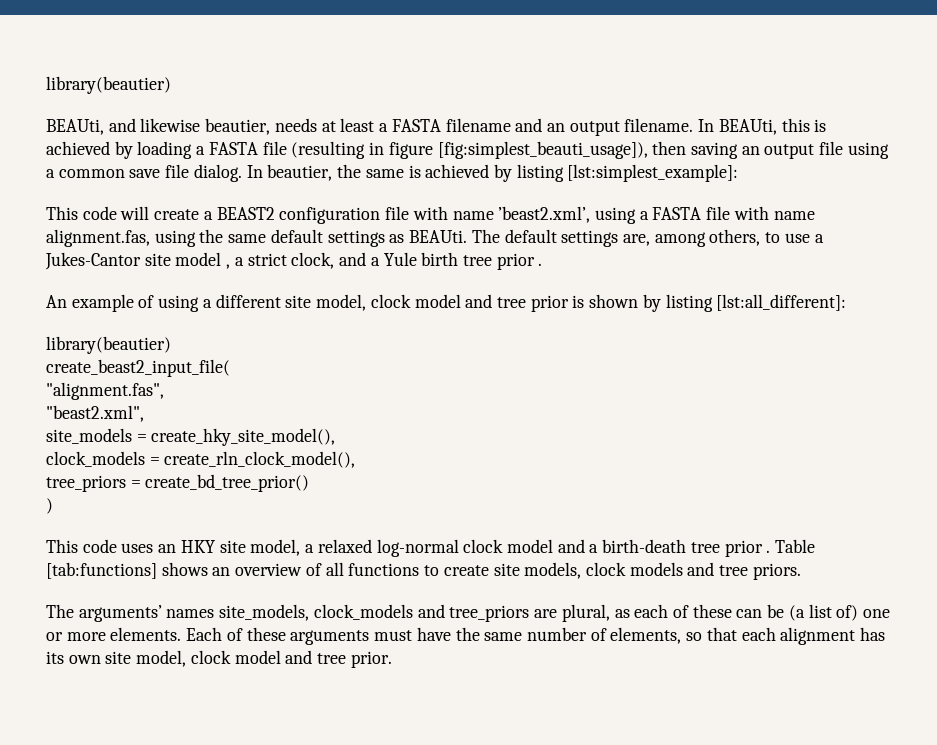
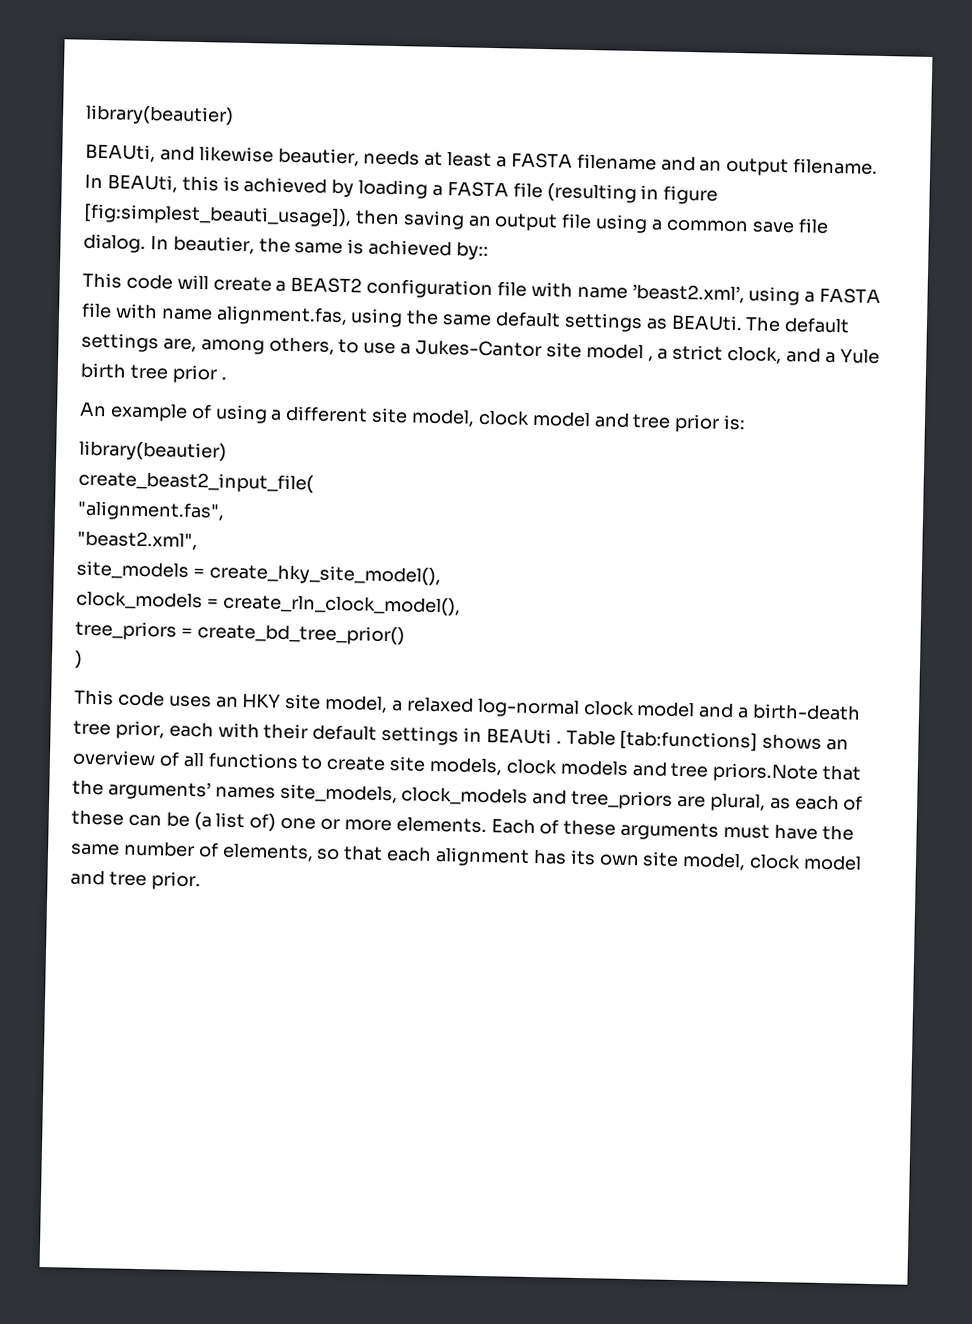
- In beautier, the same is achieved by listing [lst:simplest_example]:
+ In beautier, the same is achieved by::
- An example of using a different site model, clock model and tree prior is shown by listing [lst:all_different]:
+ An example of using a different site model, clock model and tree prior is:
- This code uses an HKY site model, a relaxed log-normal clock model and a birth-death tree prior .
+ This code uses an HKY site model, a relaxed log-normal clock model and a birth-death tree prior, each with their default settings in BEAUti .
- Table [tab:functions] shows an overview of all functions to create site models, clock models and tree priors.
- The arguments’ names site_models, clock_models and tree_priors are plural, as each of these can be (a list of) one or more elements.
+ Table [tab:functions] shows an overview of all functions to create site models, clock models and tree priors.Note that the arguments’ names site_models, clock_models and tree_priors are plural, as each of these can be (a list of) one or more elements.

